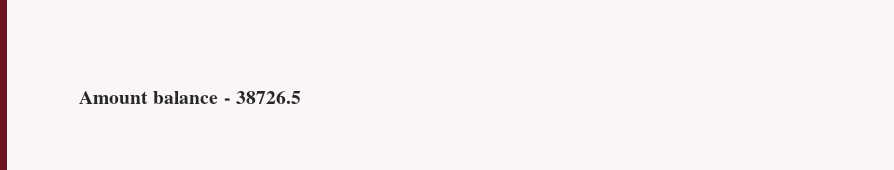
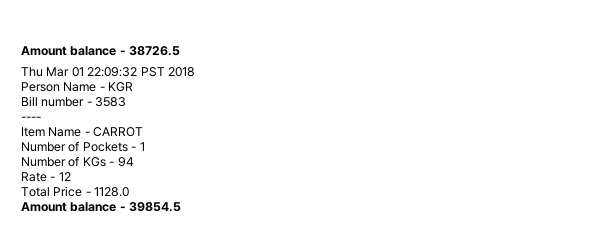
+ Thu Mar 01 22:09:32 PST 2018
+ Person Name - KGR
+ Bill number - 3583
+ ----
+ Item Name - CARROT
+ Number of Pockets - 1
+ Number of KGs - 94
+ Rate - 12
+ Total Price - 1128.0
+ Amount balance - 39854.5

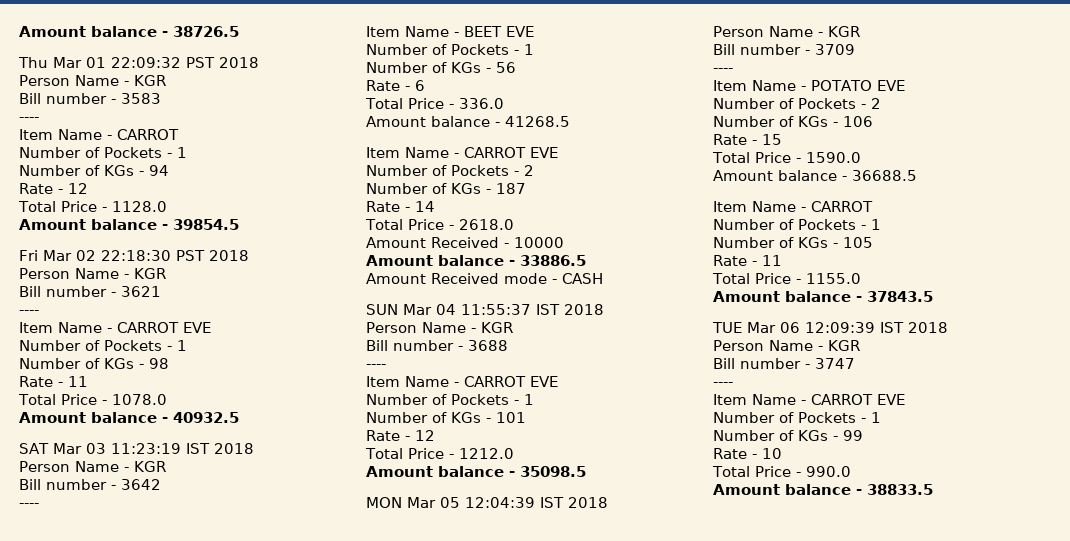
+ Fri Mar 02 22:18:30 PST 2018
+ Person Name - KGR
+ Bill number - 3621
+ ----
+ Item Name - CARROT EVE
+ Number of Pockets - 1
+ Number of KGs - 98
+ Rate - 11
+ Total Price - 1078.0
+ Amount balance - 40932.5
+ SAT Mar 03 11:23:19 IST 2018
+ Person Name - KGR
+ Bill number - 3642
+ ----
+ Item Name - BEET EVE
+ Number of Pockets - 1
+ Number of KGs - 56
+ Rate - 6
+ Total Price - 336.0
+ Amount balance - 41268.5
+ Item Name - CARROT EVE
+ Number of Pockets - 2
+ Number of KGs - 187
+ Rate - 14
+ Total Price - 2618.0
+ Amount Received - 10000
+ Amount balance - 33886.5
+ Amount Received mode - CASH
+ SUN Mar 04 11:55:37 IST 2018
+ Person Name - KGR
+ Bill number - 3688
+ ----
+ Item Name - CARROT EVE
+ Number of Pockets - 1
+ Number of KGs - 101
+ Rate - 12
+ Total Price - 1212.0
+ Amount balance - 35098.5
+ MON Mar 05 12:04:39 IST 2018
+ Person Name - KGR
+ Bill number - 3709
+ ----
+ Item Name - POTATO EVE
+ Number of Pockets - 2
+ Number of KGs - 106
+ Rate - 15
+ Total Price - 1590.0
+ Amount balance - 36688.5
+ Item Name - CARROT
+ Number of Pockets - 1
+ Number of KGs - 105
+ Rate - 11
+ Total Price - 1155.0
+ Amount balance - 37843.5
+ TUE Mar 06 12:09:39 IST 2018
+ Person Name - KGR
+ Bill number - 3747
+ ----
+ Item Name - CARROT EVE
+ Number of Pockets - 1
+ Number of KGs - 99
+ Rate - 10
+ Total Price - 990.0
+ Amount balance - 38833.5

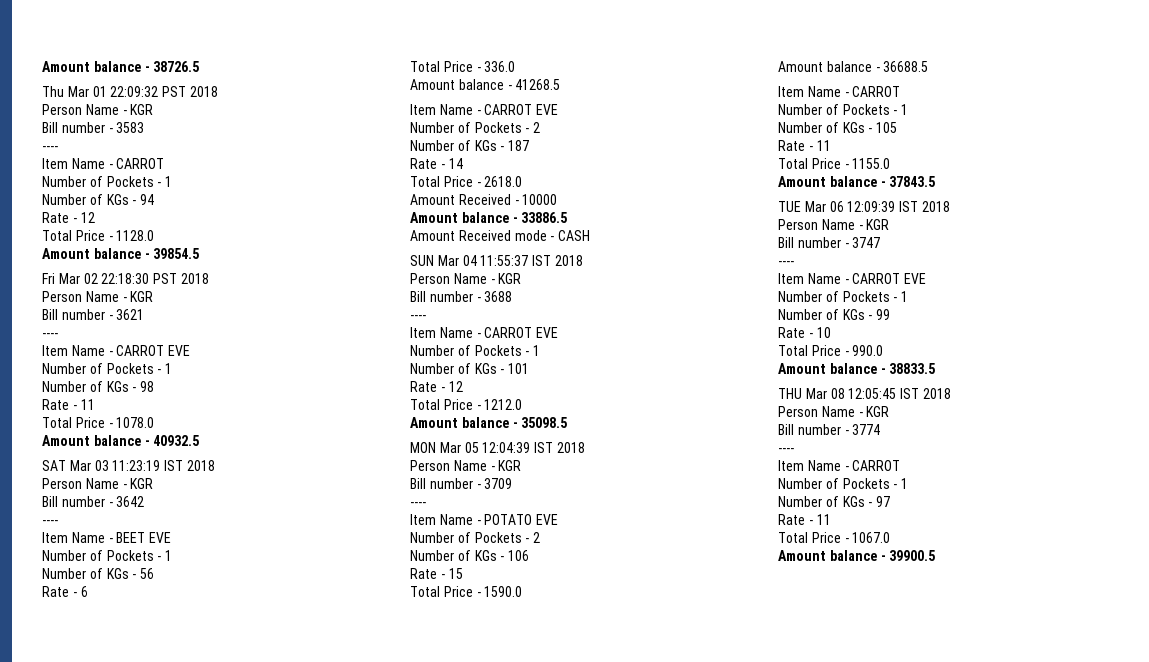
+ THU Mar 08 12:05:45 IST 2018
+ Person Name - KGR
+ Bill number - 3774
+ ----
+ Item Name - CARROT
+ Number of Pockets - 1
+ Number of KGs - 97
+ Rate - 11
+ Total Price - 1067.0
+ Amount balance - 39900.5

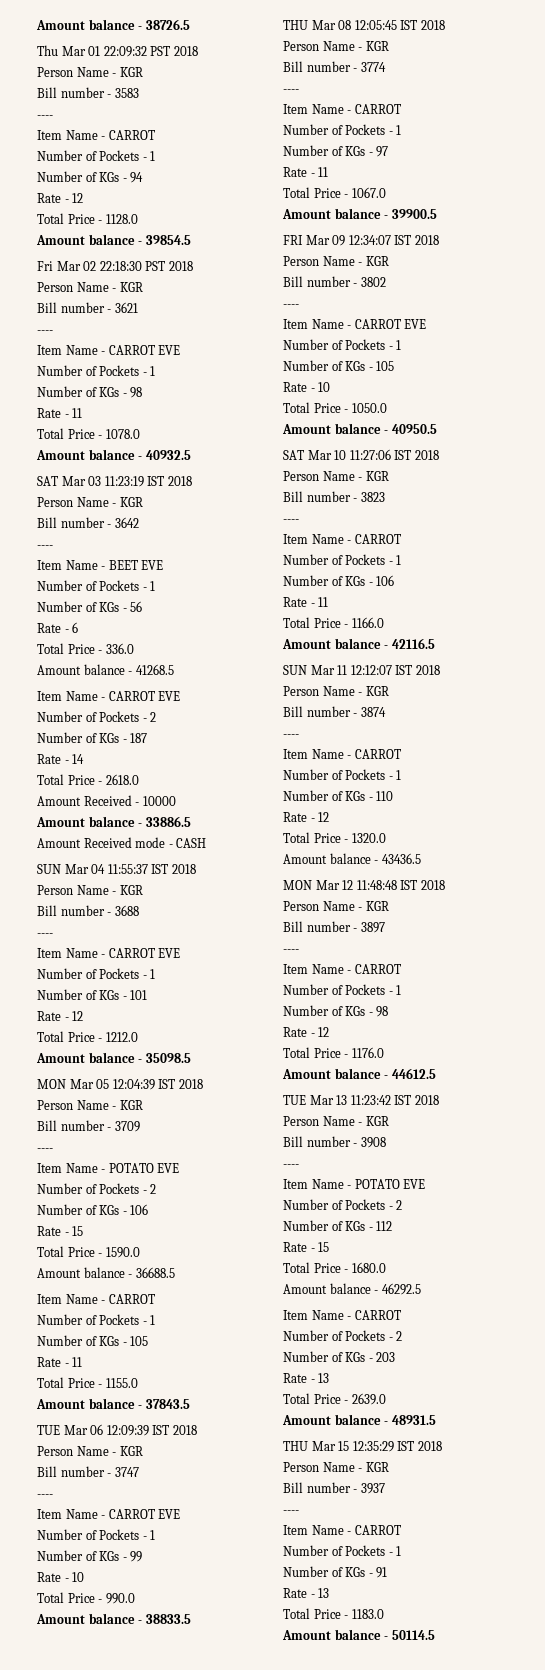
+ FRI Mar 09 12:34:07 IST 2018
+ Person Name - KGR
+ Bill number - 3802
+ ----
+ Item Name - CARROT EVE
+ Number of Pockets - 1
+ Number of KGs - 105
+ Rate - 10
+ Total Price - 1050.0
+ Amount balance - 40950.5
+ SAT Mar 10 11:27:06 IST 2018
+ Person Name - KGR
+ Bill number - 3823
+ ----
+ Item Name - CARROT
+ Number of Pockets - 1
+ Number of KGs - 106
+ Rate - 11
+ Total Price - 1166.0
+ Amount balance - 42116.5
+ SUN Mar 11 12:12:07 IST 2018
+ Person Name - KGR
+ Bill number - 3874
+ ----
+ Item Name - CARROT
+ Number of Pockets - 1
+ Number of KGs - 110
+ Rate - 12
+ Total Price - 1320.0
+ Amount balance - 43436.5
+ MON Mar 12 11:48:48 IST 2018
+ Person Name - KGR
+ Bill number - 3897
+ ----
+ Item Name - CARROT
+ Number of Pockets - 1
+ Number of KGs - 98
+ Rate - 12
+ Total Price - 1176.0
+ Amount balance - 44612.5
+ TUE Mar 13 11:23:42 IST 2018
+ Person Name - KGR
+ Bill number - 3908
+ ----
+ Item Name - POTATO EVE
+ Number of Pockets - 2
+ Number of KGs - 112
+ Rate - 15
+ Total Price - 1680.0
+ Amount balance - 46292.5
+ Item Name - CARROT
+ Number of Pockets - 2
+ Number of KGs - 203
+ Rate - 13
+ Total Price - 2639.0
+ Amount balance - 48931.5
+ THU Mar 15 12:35:29 IST 2018
+ Person Name - KGR
+ Bill number - 3937
+ ----
+ Item Name - CARROT
+ Number of Pockets - 1
+ Number of KGs - 91
+ Rate - 13
+ Total Price - 1183.0
+ Amount balance - 50114.5

